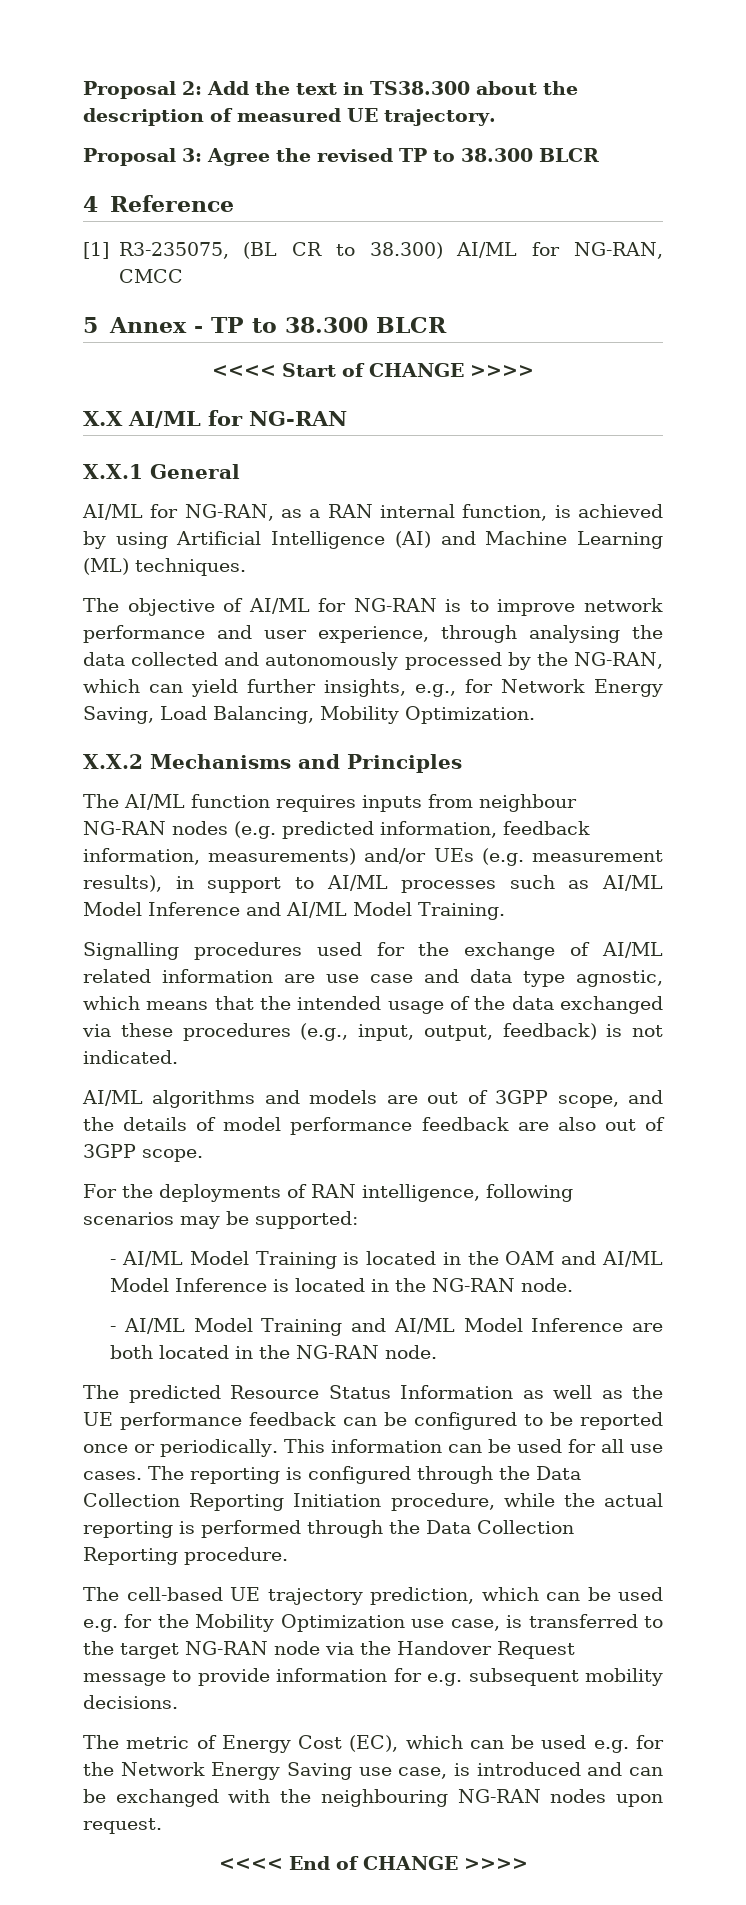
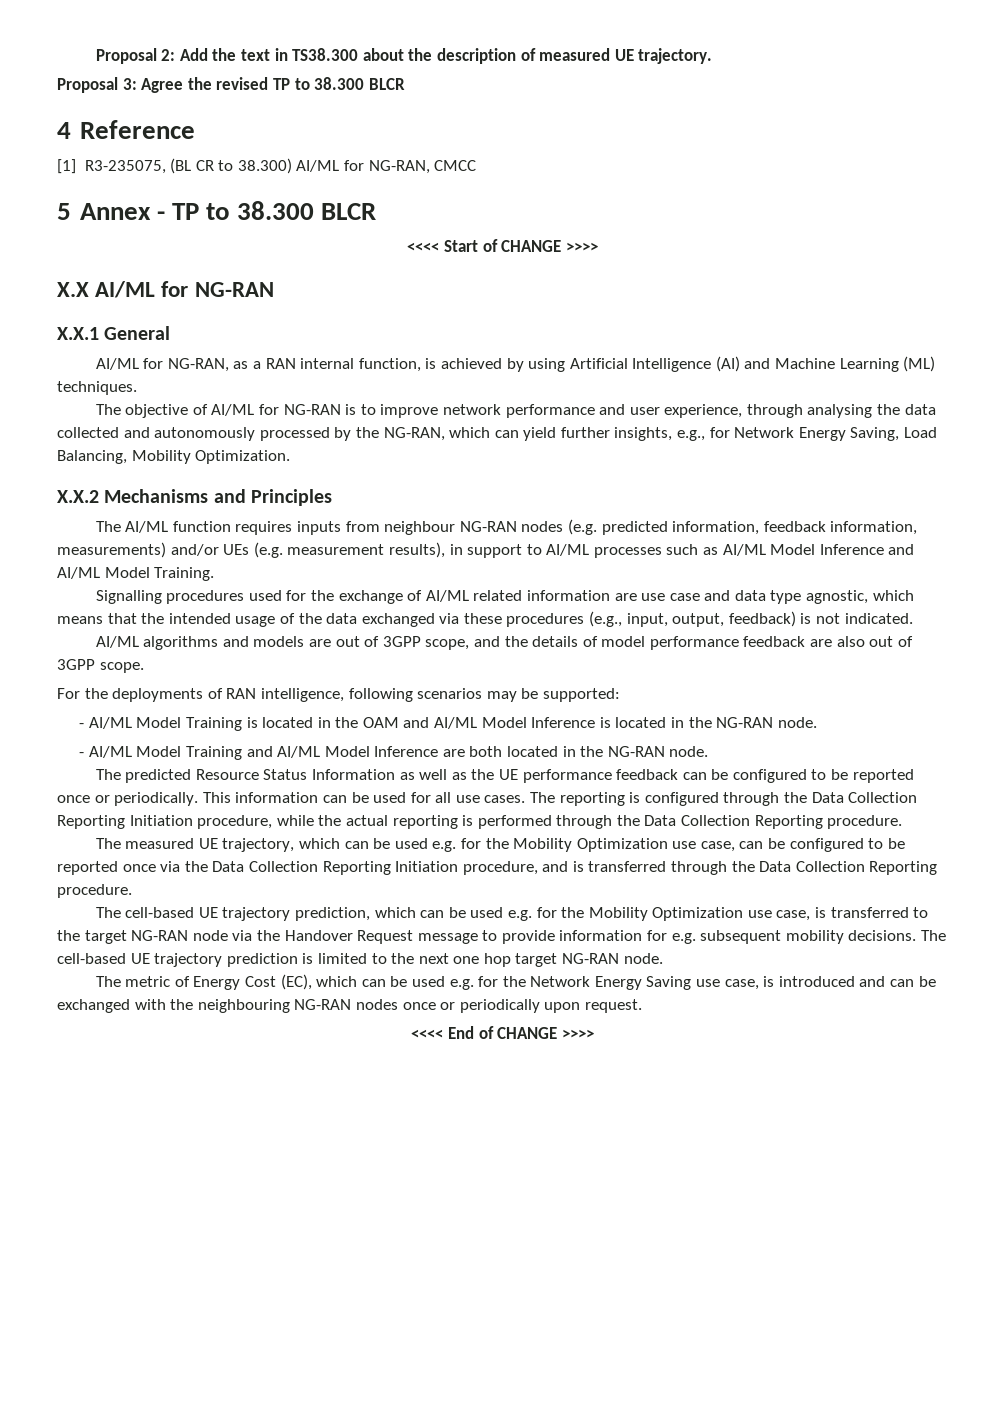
+ The measured UE trajectory, which can be used e.g. for the Mobility Optimization use case, can be configured to be reported once via the Data Collection Reporting Initiation procedure, and is transferred through the Data Collection Reporting procedure.
+ The cell-based UE trajectory prediction is limited to the next one hop target NG-RAN node.
- The metric of Energy Cost (EC), which can be used e.g. for the Network Energy Saving use case, is introduced and can be exchanged with the neighbouring NG-RAN nodes upon request.
+ The metric of Energy Cost (EC), which can be used e.g. for the Network Energy Saving use case, is introduced and can be exchanged with the neighbouring NG-RAN nodes once or periodically upon request.

